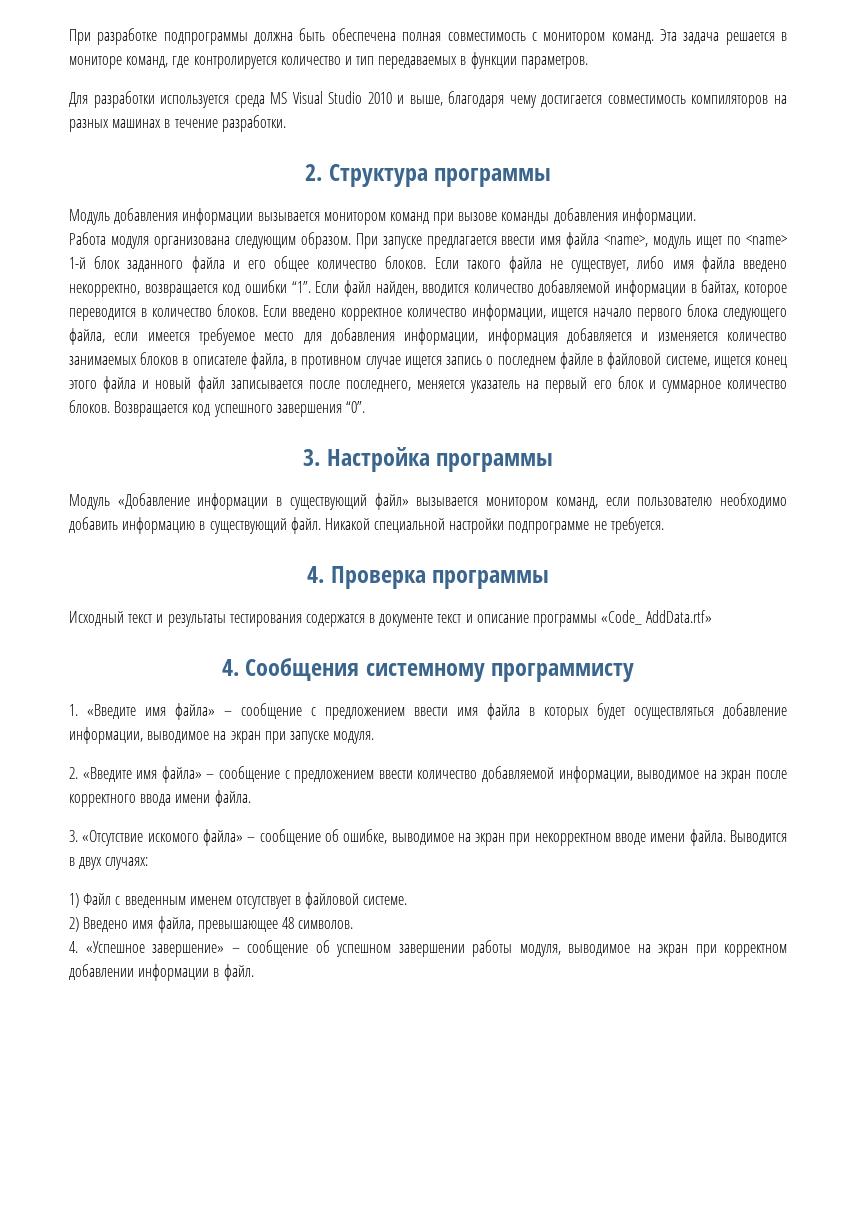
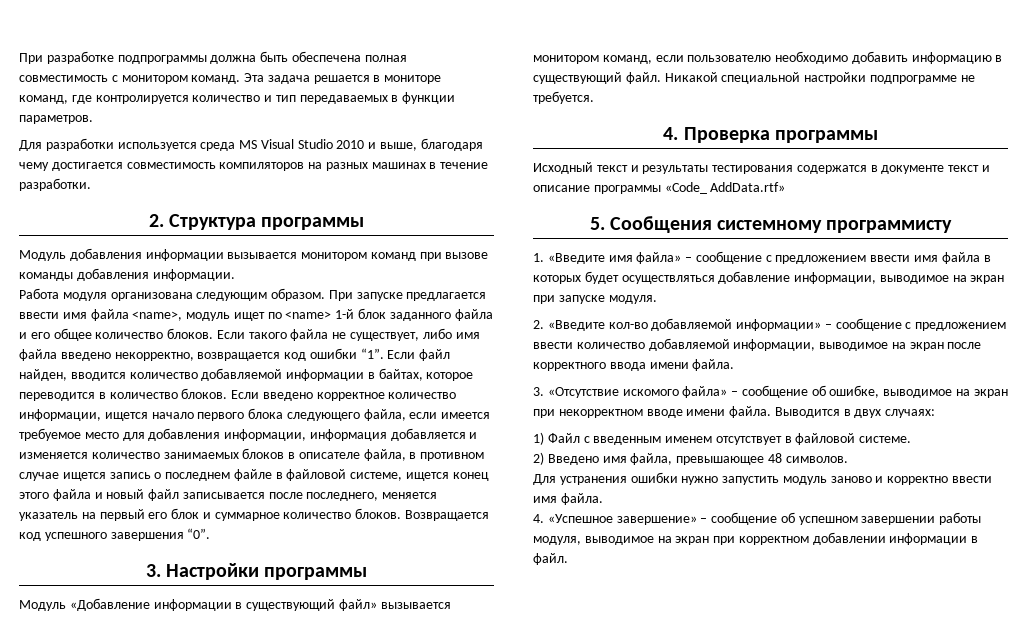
- 3. Настройка программы
+ 3. Настройки программы
- 4. Сообщения системному программисту
+ 5. Сообщения системному программисту
- 2. «Введите имя файла» – сообщение с предложением ввести количество добавляемой информации, выводимое на экран после корректного ввода имени файла.
+ 2. «Введите кол-во добавляемой информации» – сообщение с предложением ввести количество добавляемой информации, выводимое на экран после корректного ввода имени файла.
+ Для устранения ошибки нужно запустить модуль заново и корректно ввести имя файла.

